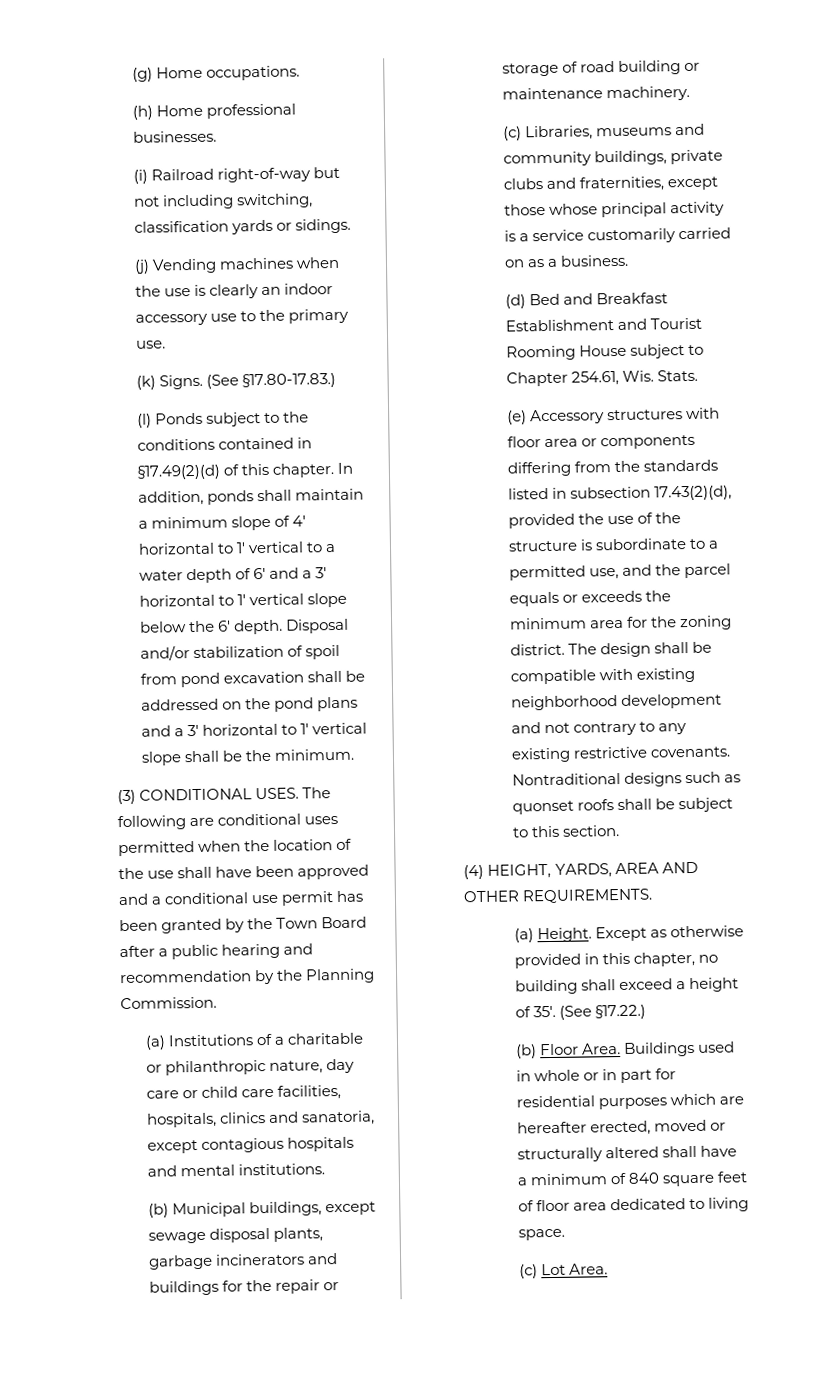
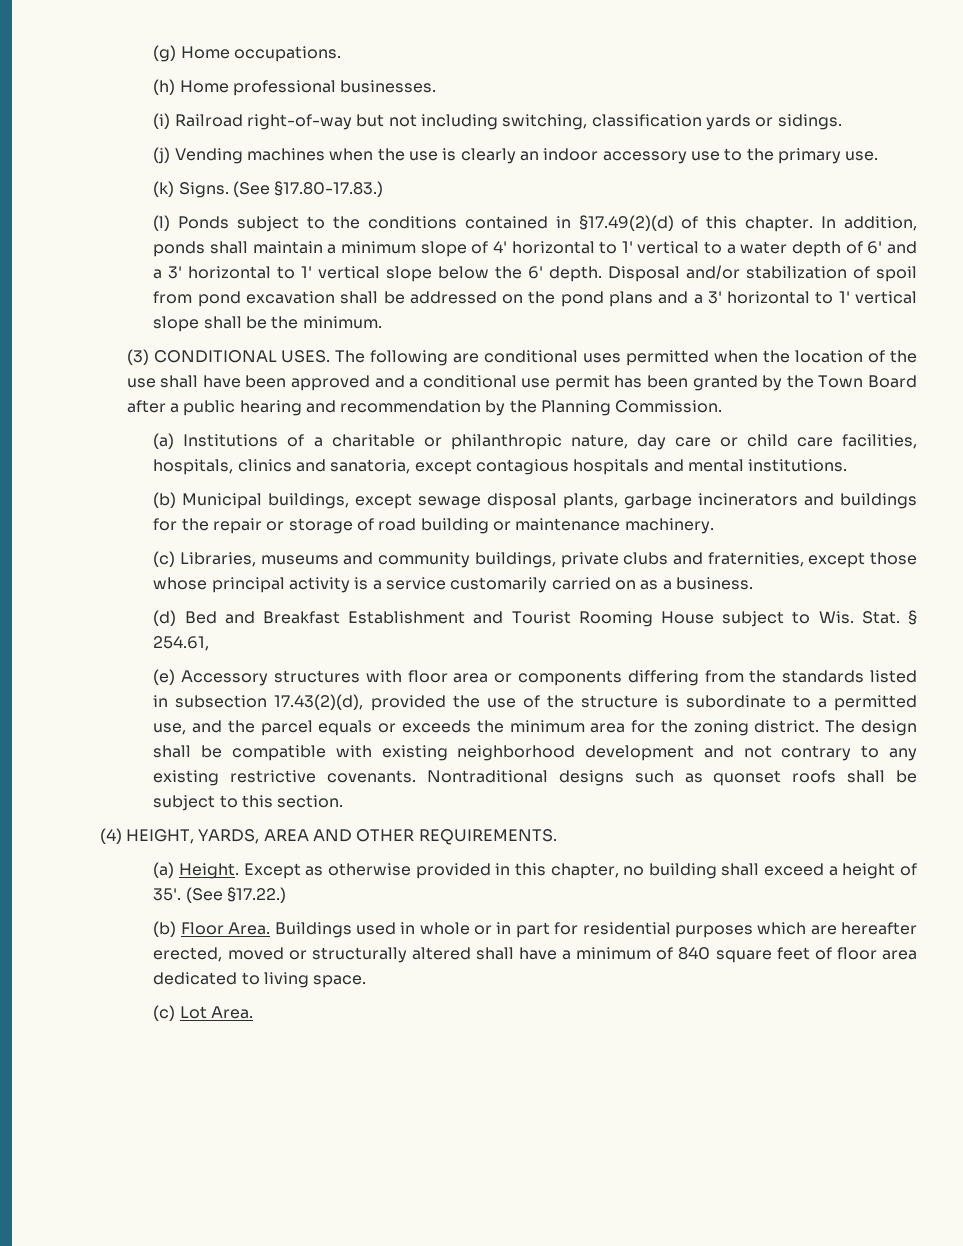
- (d) Bed and Breakfast Establishment and Tourist Rooming House subject to Chapter 254.61, Wis. Stats.
+ (d) Bed and Breakfast Establishment and Tourist Rooming House subject to Wis. Stat. § 254.61,

